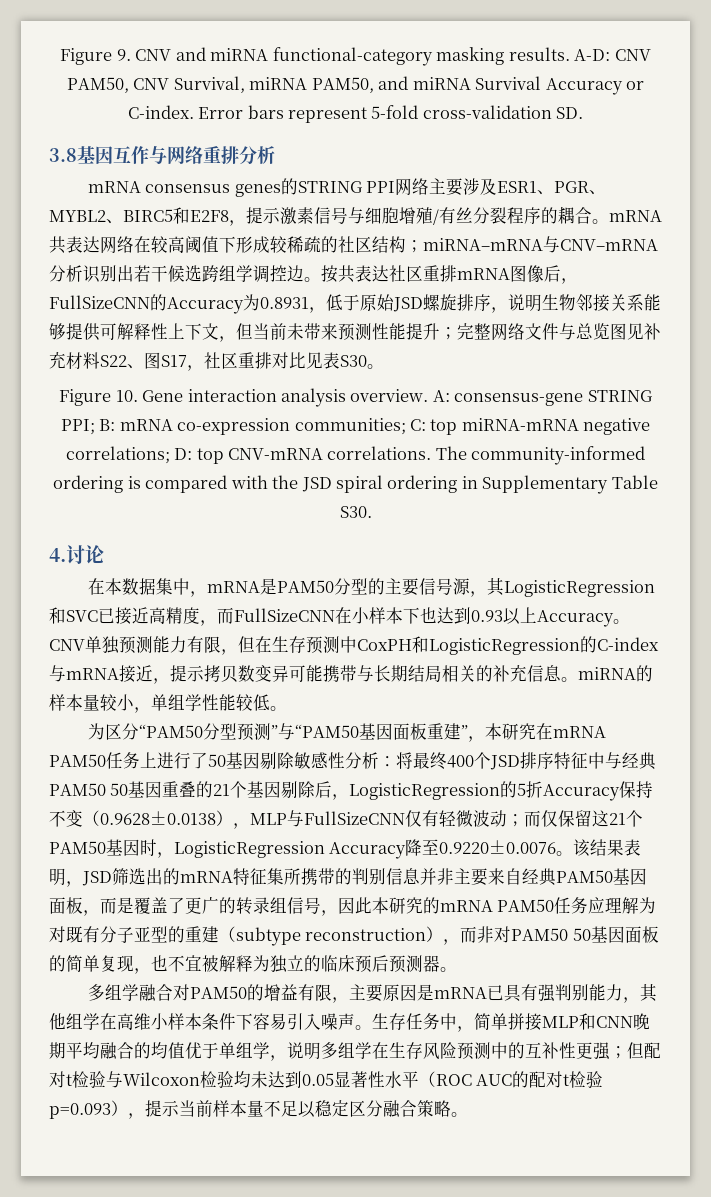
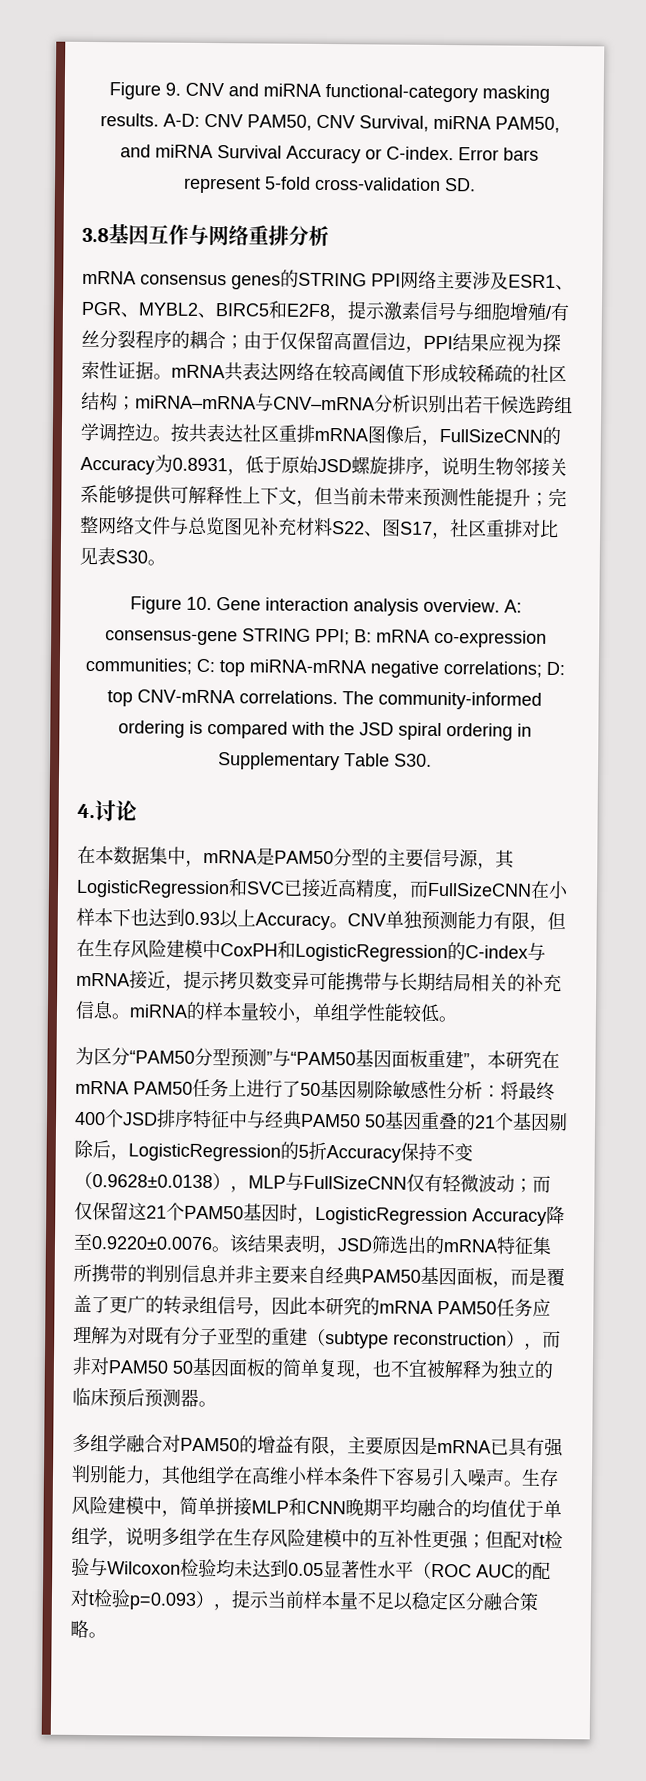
- mRNA consensus genes的STRING PPI网络主要涉及ESR1、PGR、MYBL2、BIRC5和E2F8，提示激素信号与细胞增殖/有丝分裂程序的耦合。mRNA共表达网络在较高阈值下形成较稀疏的社区结构；miRNA–mRNA与CNV–mRNA分析识别出若干候选跨组学调控边。
+ mRNA consensus genes的STRING PPI网络主要涉及ESR1、PGR、MYBL2、BIRC5和E2F8，提示激素信号与细胞增殖/有丝分裂程序的耦合；由于仅保留高置信边，PPI结果应视为探索性证据。mRNA共表达网络在较高阈值下形成较稀疏的社区结构；miRNA–mRNA与CNV–mRNA分析识别出若干候选跨组学调控边。
- CNV单独预测能力有限，但在生存预测中CoxPH和LogisticRegression的C-index与mRNA接近，提示拷贝数变异可能携带与长期结局相关的补充信息。miRNA的样本量较小，单组学性能较低。
+ CNV单独预测能力有限，但在生存风险建模中CoxPH和LogisticRegression的C-index与mRNA接近，提示拷贝数变异可能携带与长期结局相关的补充信息。miRNA的样本量较小，单组学性能较低。
- 生存任务中，简单拼接MLP和CNN晚期平均融合的均值优于单组学，说明多组学在生存风险预测中的互补性更强；但配对t检验与Wilcoxon检验均未达到0.05显著性水平（ROC AUC的配对t检验p=0.093），提示当前样本量不足以稳定区分融合策略。
+ 生存风险建模中，简单拼接MLP和CNN晚期平均融合的均值优于单组学，说明多组学在生存风险建模中的互补性更强；但配对t检验与Wilcoxon检验均未达到0.05显著性水平（ROC AUC的配对t检验p=0.093），提示当前样本量不足以稳定区分融合策略。

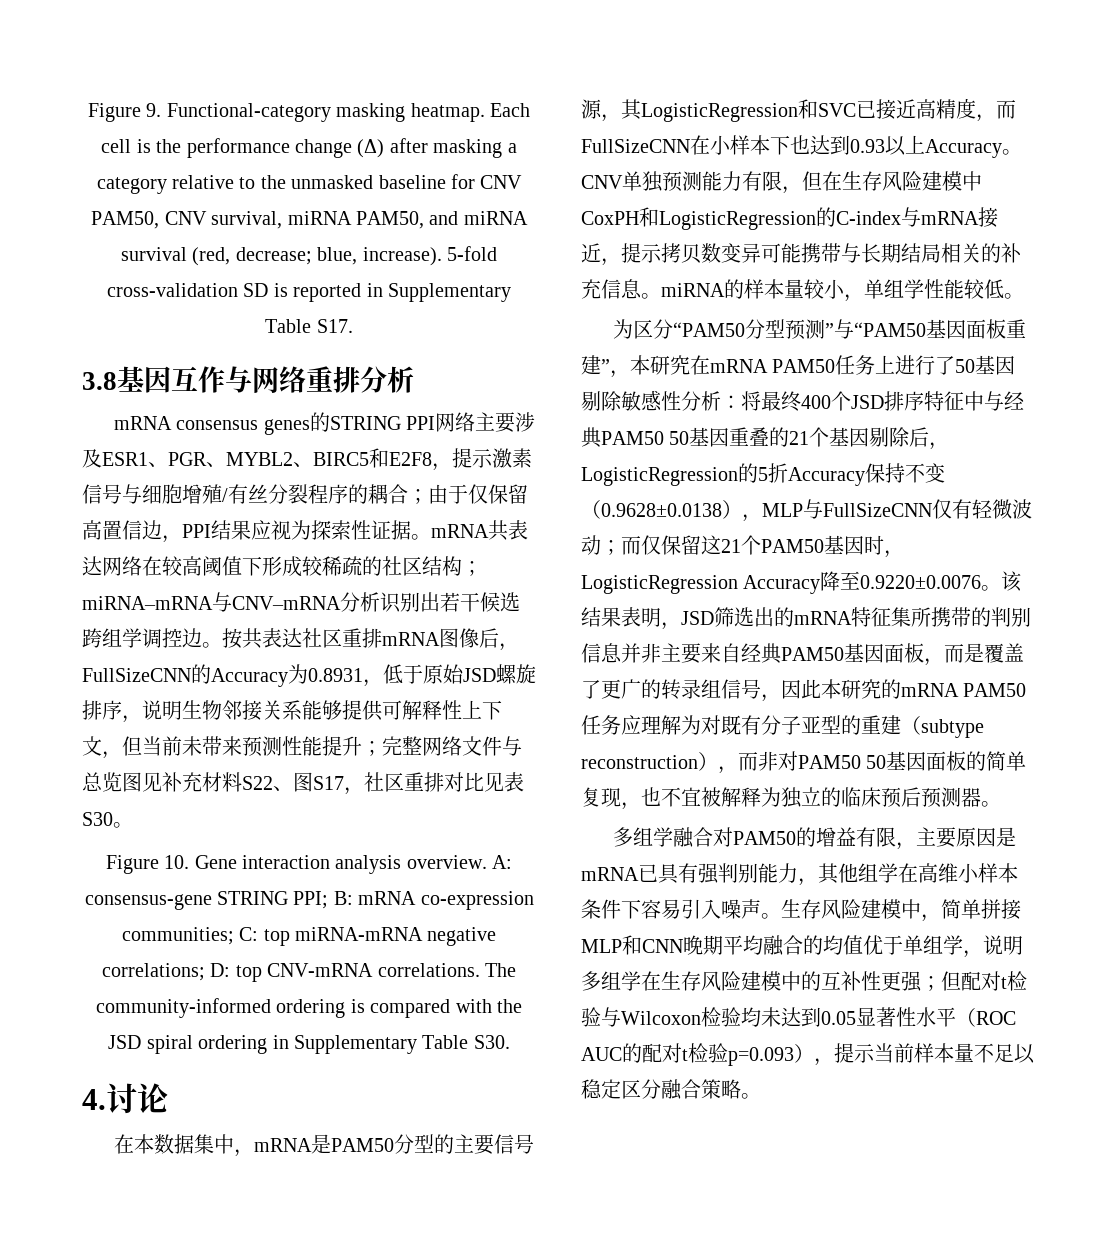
- Figure 9. CNV and miRNA functional-category masking results. A-D: CNV PAM50, CNV Survival, miRNA PAM50, and miRNA Survival Accuracy or C-index. Error bars represent 5-fold cross-validation SD.
+ Figure 9. Functional-category masking heatmap. Each cell is the performance change (Δ) after masking a category relative to the unmasked baseline for CNV PAM50, CNV survival, miRNA PAM50, and miRNA survival (red, decrease; blue, increase). 5-fold cross-validation SD is reported in Supplementary Table S17.

